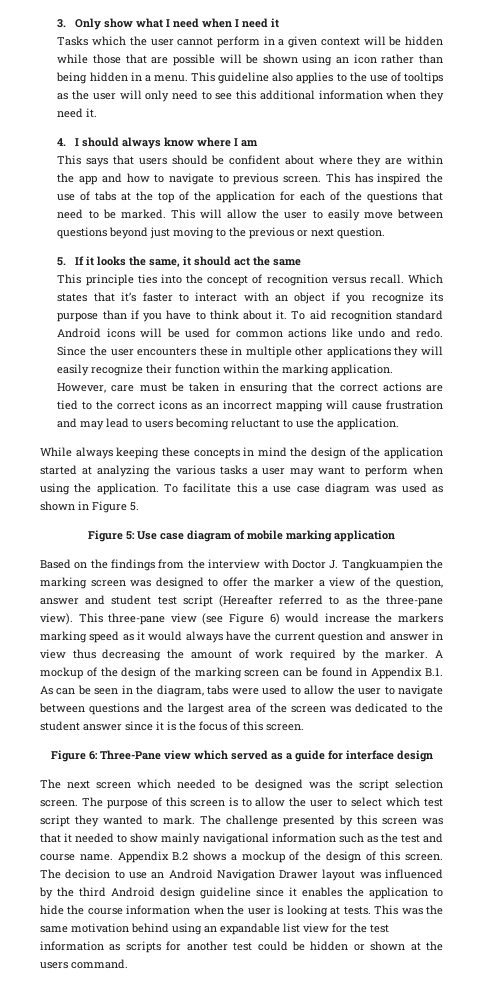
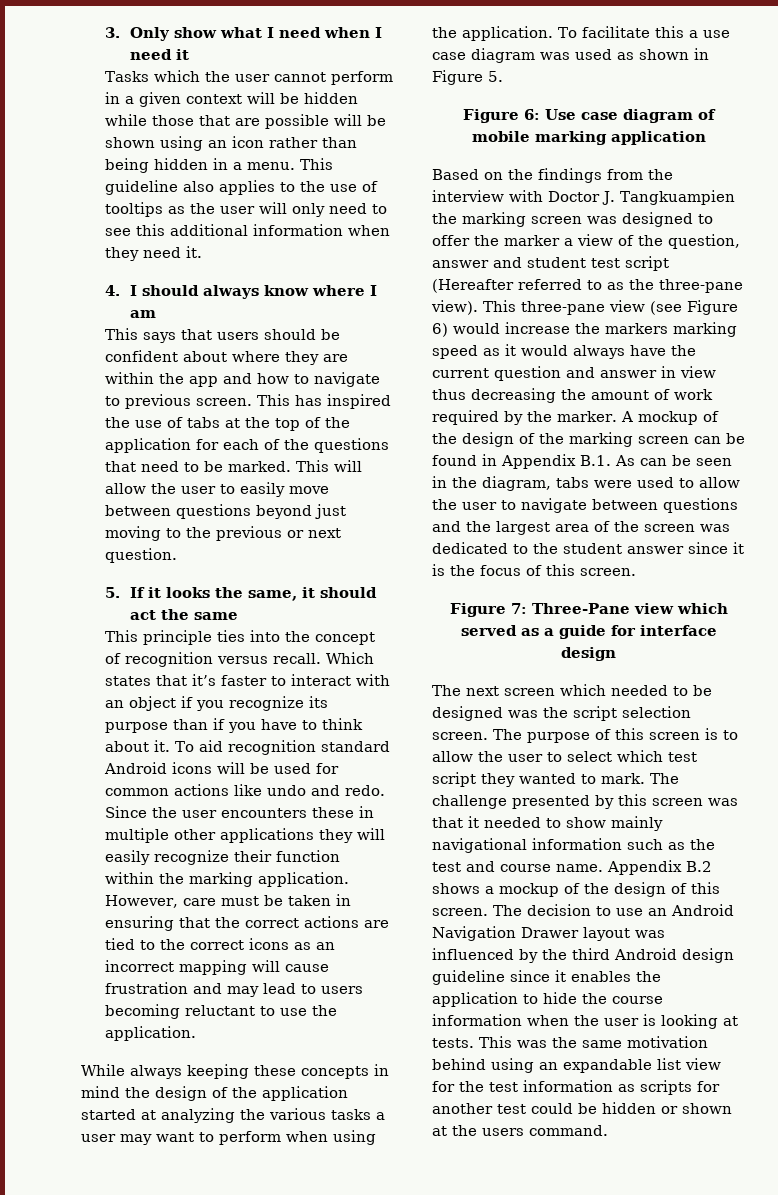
- Figure 5: Use case diagram of mobile marking application
+ Figure 6: Use case diagram of mobile marking application
- Figure 6: Three-Pane view which served as a guide for interface design
+ Figure 7: Three-Pane view which served as a guide for interface design

